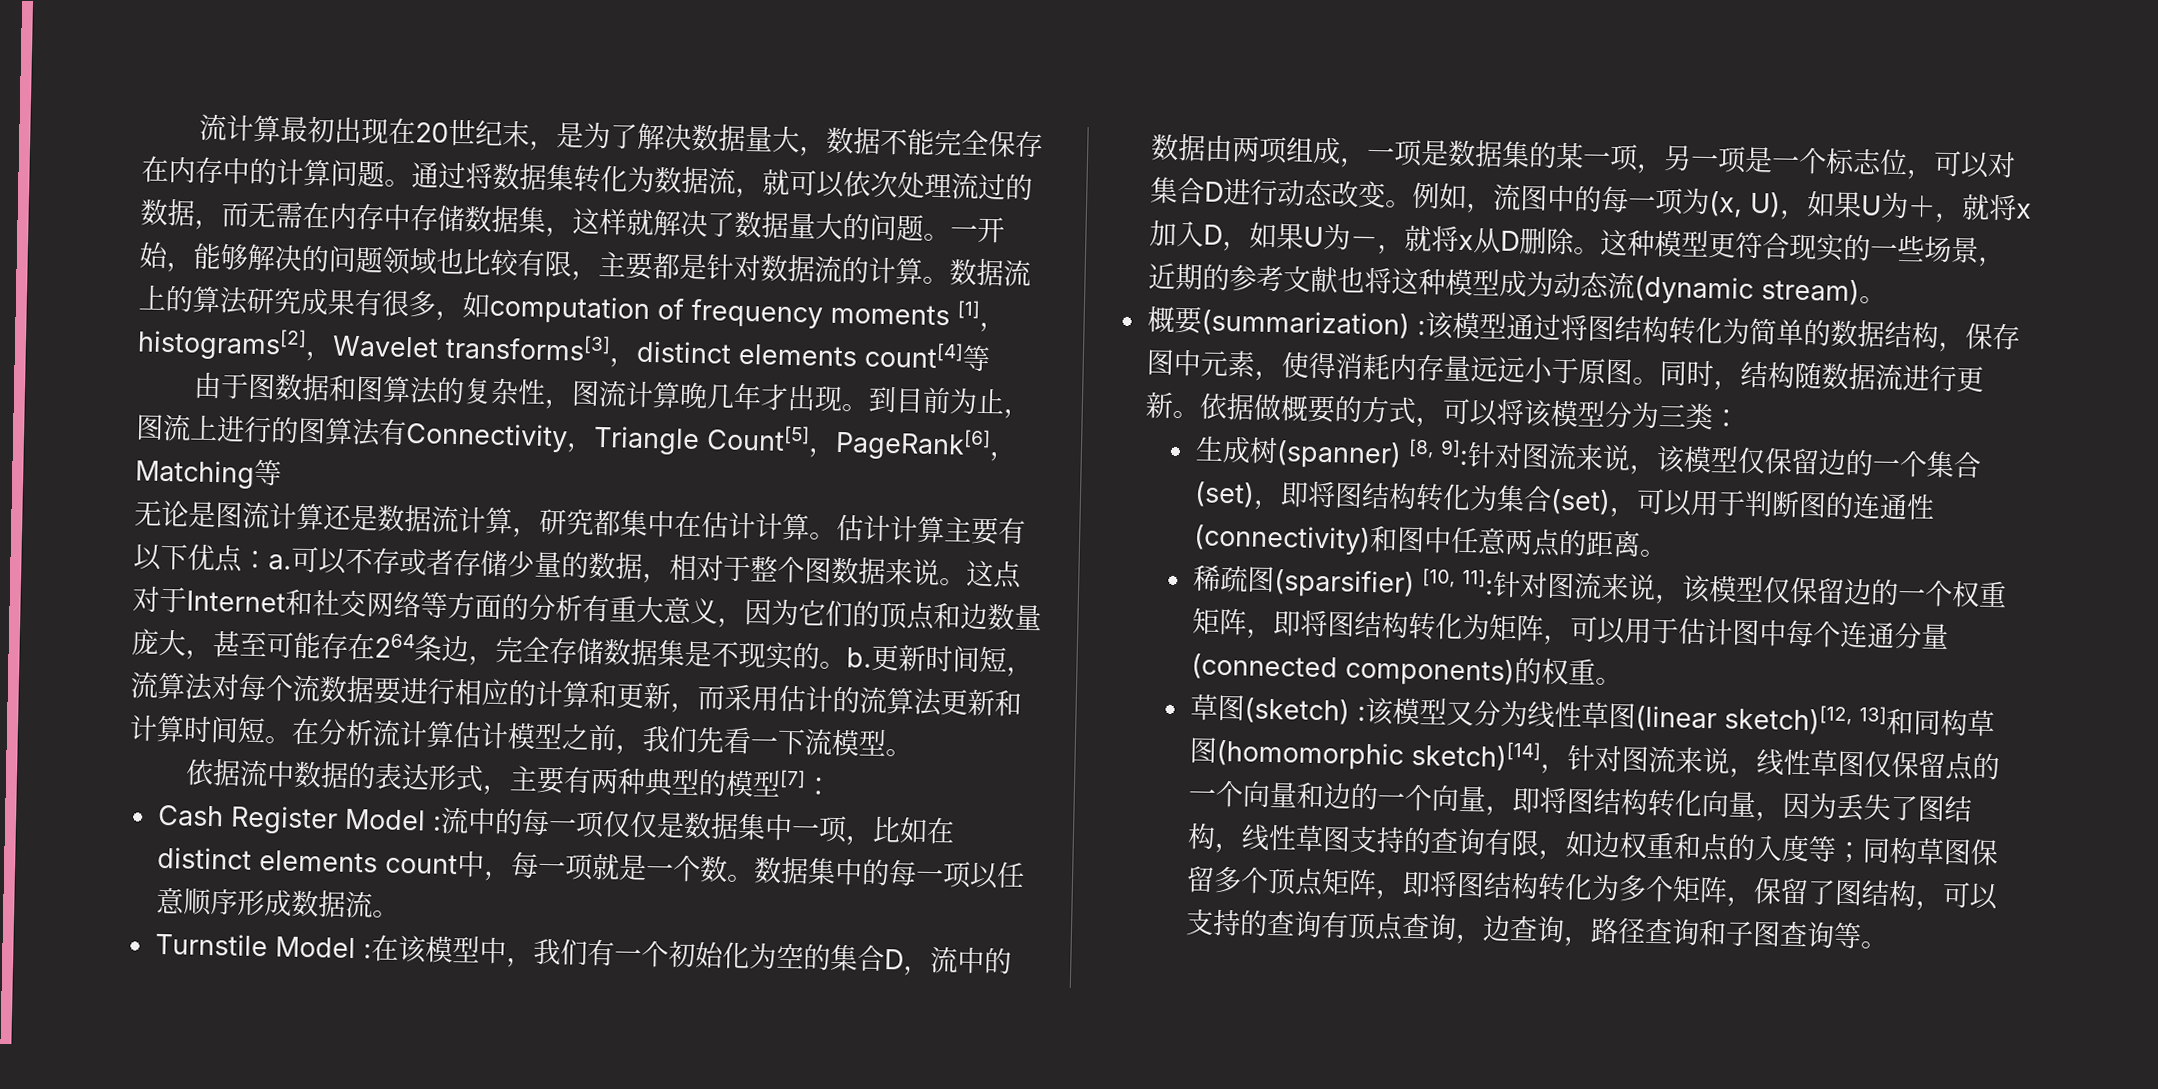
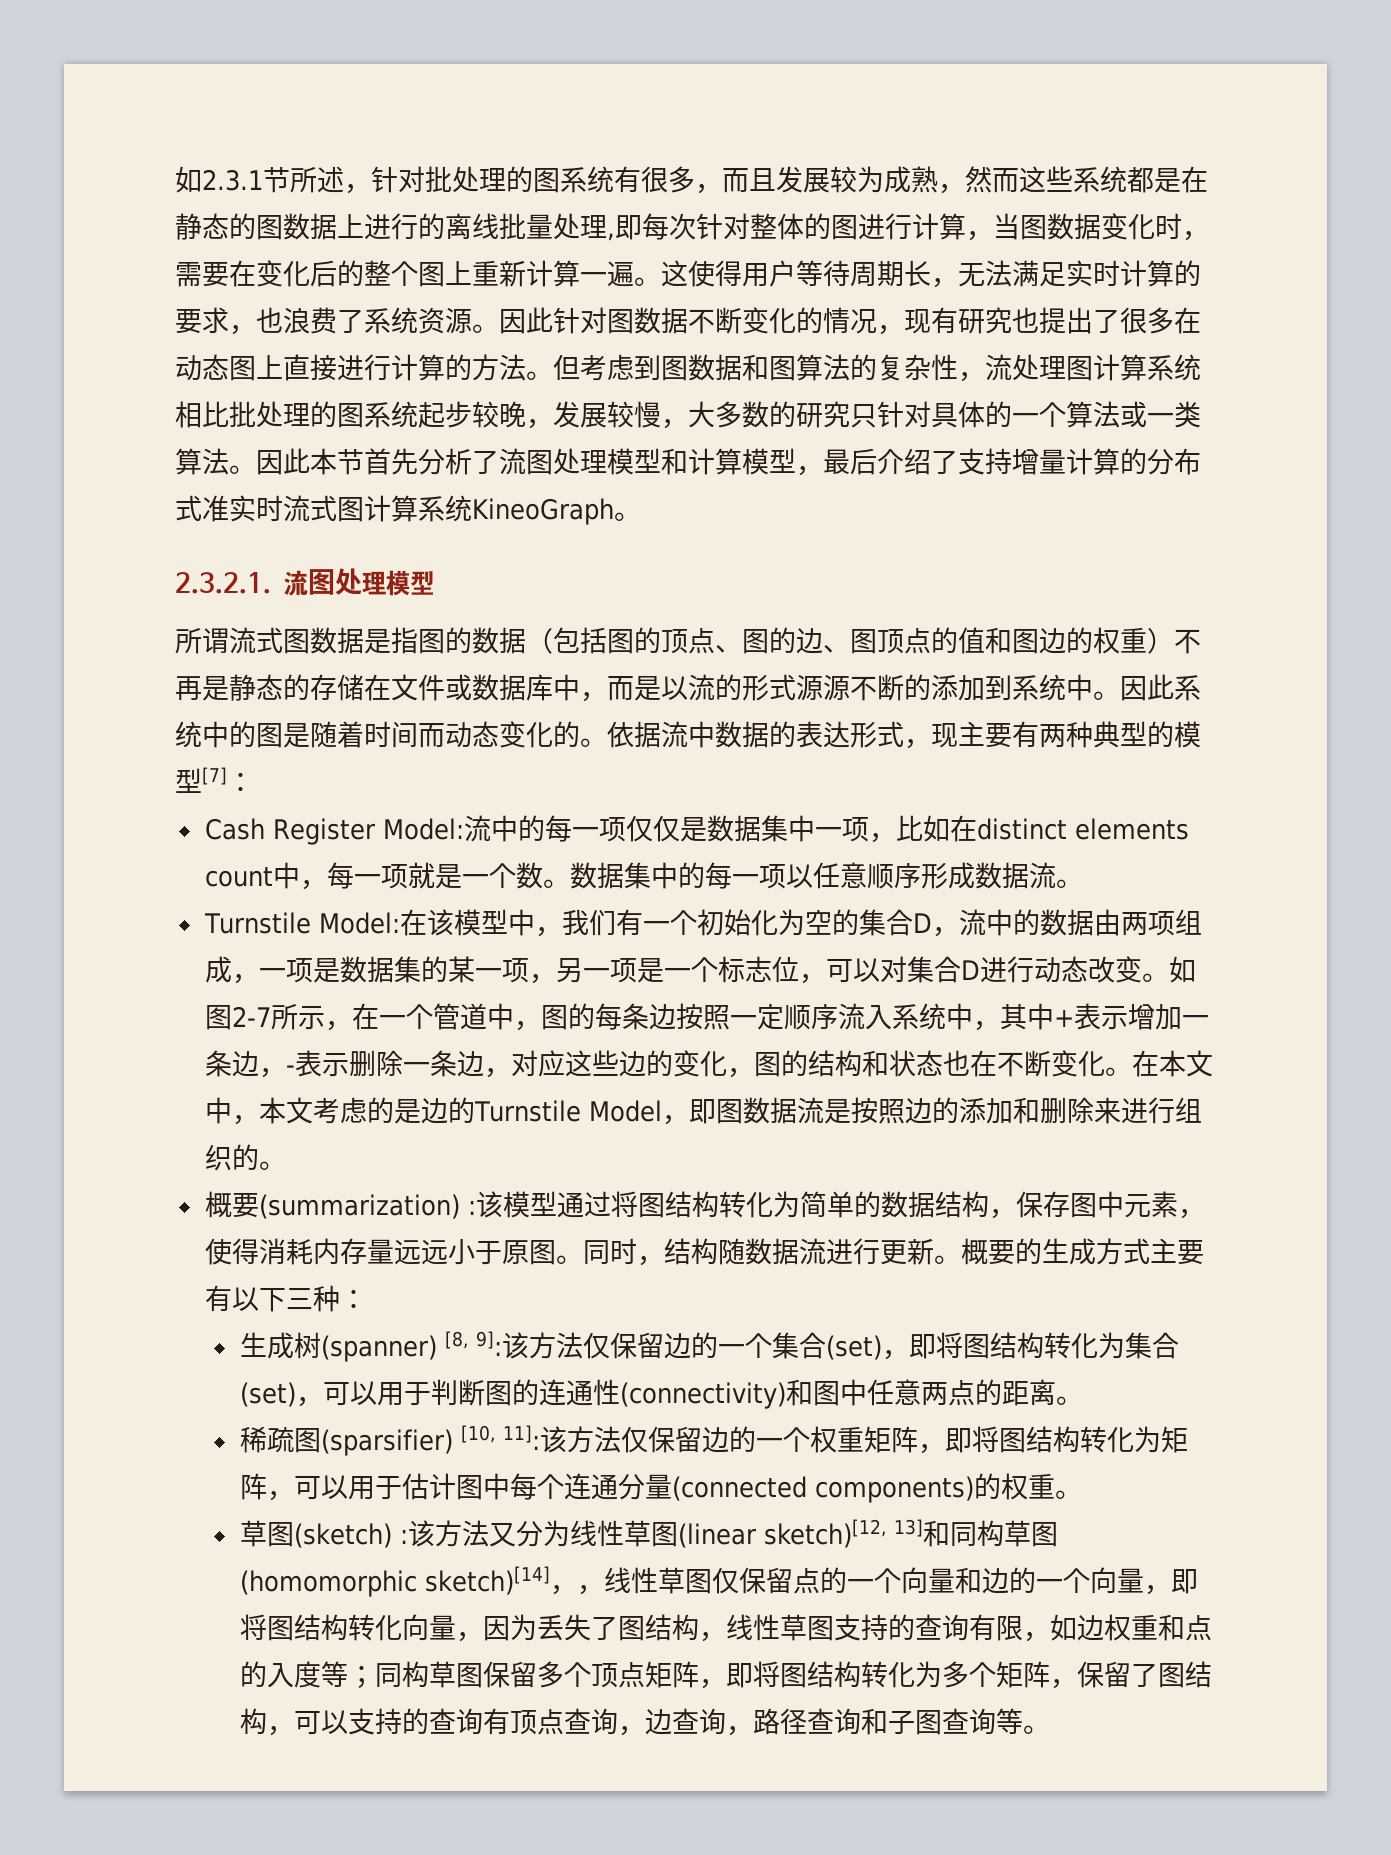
- 流计算最初出现在20世纪末，是为了解决数据量大，数据不能完全保存在内存中的计算问题。通过将数据集转化为数据流，就可以依次处理流过的数据，而无需在内存中存储数据集，这样就解决了数据量大的问题。一开始，能够解决的问题领域也比较有限，主要都是针对数据流的计算。数据流上的算法研究成果有很多，如computation of frequency moments [1]，histograms[2]，Wavelet transforms[3]，distinct elements count[4]等
- 由于图数据和图算法的复杂性，图流计算晚几年才出现。到目前为止，图流上进行的图算法有Connectivity，Triangle Count[5]，PageRank[6]，Matching等
- 无论是图流计算还是数据流计算，研究都集中在估计计算。估计计算主要有以下优点：a.可以不存或者存储少量的数据，相对于整个图数据来说。这点对于Internet和社交网络等方面的分析有重大意义，因为它们的顶点和边数量庞大，甚至可能存在264条边，完全存储数据集是不现实的。b.更新时间短，流算法对每个流数据要进行相应的计算和更新，而采用估计的流算法更新和计算时间短。在分析流计算估计模型之前，我们先看一下流模型。
- 依据流中数据的表达形式，主要有两种典型的模型[7]：
+ 如2.3.1节所述，针对批处理的图系统有很多，而且发展较为成熟，然而这些系统都是在静态的图数据上进行的离线批量处理,即每次针对整体的图进行计算，当图数据变化时，需要在变化后的整个图上重新计算一遍。这使得用户等待周期长，无法满足实时计算的要求，也浪费了系统资源。因此针对图数据不断变化的情况，现有研究也提出了很多在动态图上直接进行计算的方法。但考虑到图数据和图算法的复杂性，流处理图计算系统相比批处理的图系统起步较晚，发展较慢，大多数的研究只针对具体的一个算法或一类算法。因此本节首先分析了流图处理模型和计算模型，最后介绍了支持增量计算的分布式准实时流式图计算系统KineoGraph。
+ 2.3.2.1.流图处理模型
+ 所谓流式图数据是指图的数据（包括图的顶点、图的边、图顶点的值和图边的权重）不再是静态的存储在文件或数据库中，而是以流的形式源源不断的添加到系统中。因此系统中的图是随着时间而动态变化的。依据流中数据的表达形式，现主要有两种典型的模型[7]：
- Cash Register Model :流中的每一项仅仅是数据集中一项，比如在distinct elements count中，每一项就是一个数。
+ Cash Register Model:流中的每一项仅仅是数据集中一项，比如在distinct elements count中，每一项就是一个数。
- Turnstile Model :在该模型中，我们有一个初始化为空的集合D，流中的数据由两项组成，一项是数据集的某一项，另一项是一个标志位，可以对集合D进行动态改变。
+ Turnstile Model:在该模型中，我们有一个初始化为空的集合D，流中的数据由两项组成，一项是数据集的某一项，另一项是一个标志位，可以对集合D进行动态改变。
- 例如，流图中的每一项为(x, U)，如果U为＋，就将x加入D，如果U为－，就将x从D删除。这种模型更符合现实的一些场景，近期的参考文献也将这种模型成为动态流(dynamic stream)。
+ 如图2-7所示，在一个管道中，图的每条边按照一定顺序流入系统中，其中+表示增加一条边，-表示删除一条边，对应这些边的变化，图的结构和状态也在不断变化。在本文中，本文考虑的是边的Turnstile Model，即图数据流是按照边的添加和删除来进行组织的。
- 依据做概要的方式，可以将该模型分为三类：
+ 概要的生成方式主要有以下三种：
- 生成树(spanner) [8, 9]:针对图流来说，该模型仅保留边的一个集合(set)，即将图结构转化为集合(set)，可以用于判断图的连通性(connectivity)和图中任意两点的距离。
+ 生成树(spanner) [8, 9]:该方法仅保留边的一个集合(set)，即将图结构转化为集合(set)，可以用于判断图的连通性(connectivity)和图中任意两点的距离。
- 稀疏图(sparsifier) [10, 11]:针对图流来说，该模型仅保留边的一个权重矩阵，即将图结构转化为矩阵，可以用于估计图中每个连通分量(connected components)的权重。
+ 稀疏图(sparsifier) [10, 11]:该方法仅保留边的一个权重矩阵，即将图结构转化为矩阵，可以用于估计图中每个连通分量(connected components)的权重。
- 该模型又分为线性草图(linear sketch)[12, 13]和同构草图(homomorphic sketch)[14]，针对图流来说，线性草图仅保留点的一个向量和边的一个向量，即将图结构转化向量，因为丢失了图结构，线性草图支持的查询有限，如边权重和点的入度等；
+ 该方法又分为线性草图(linear sketch)[12, 13]和同构草图(homomorphic sketch)[14]，，线性草图仅保留点的一个向量和边的一个向量，即将图结构转化向量，因为丢失了图结构，线性草图支持的查询有限，如边权重和点的入度等；

